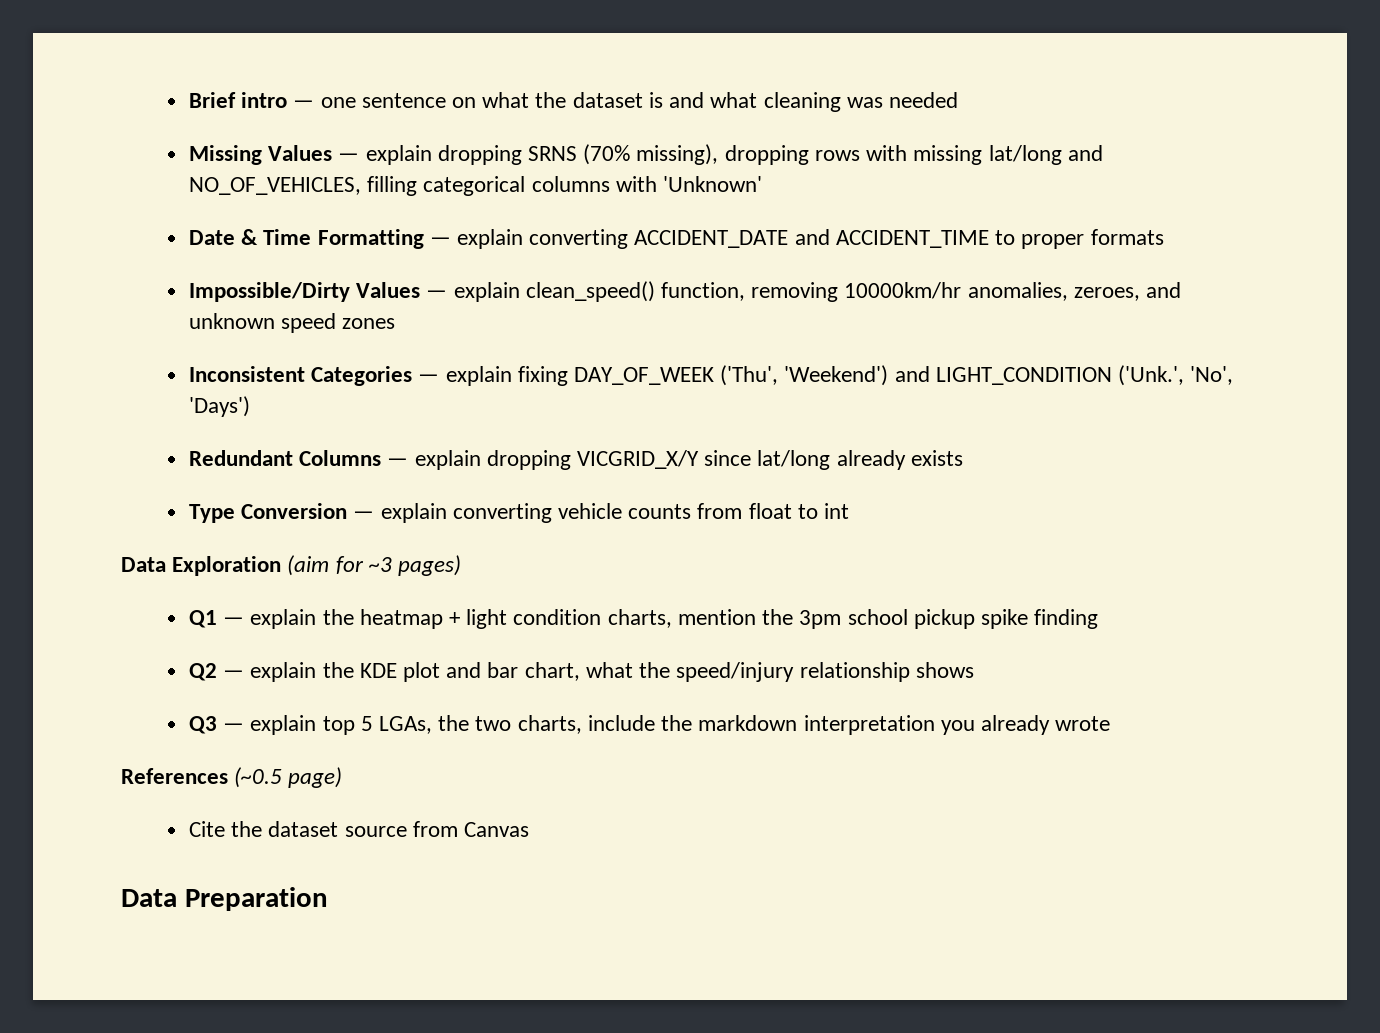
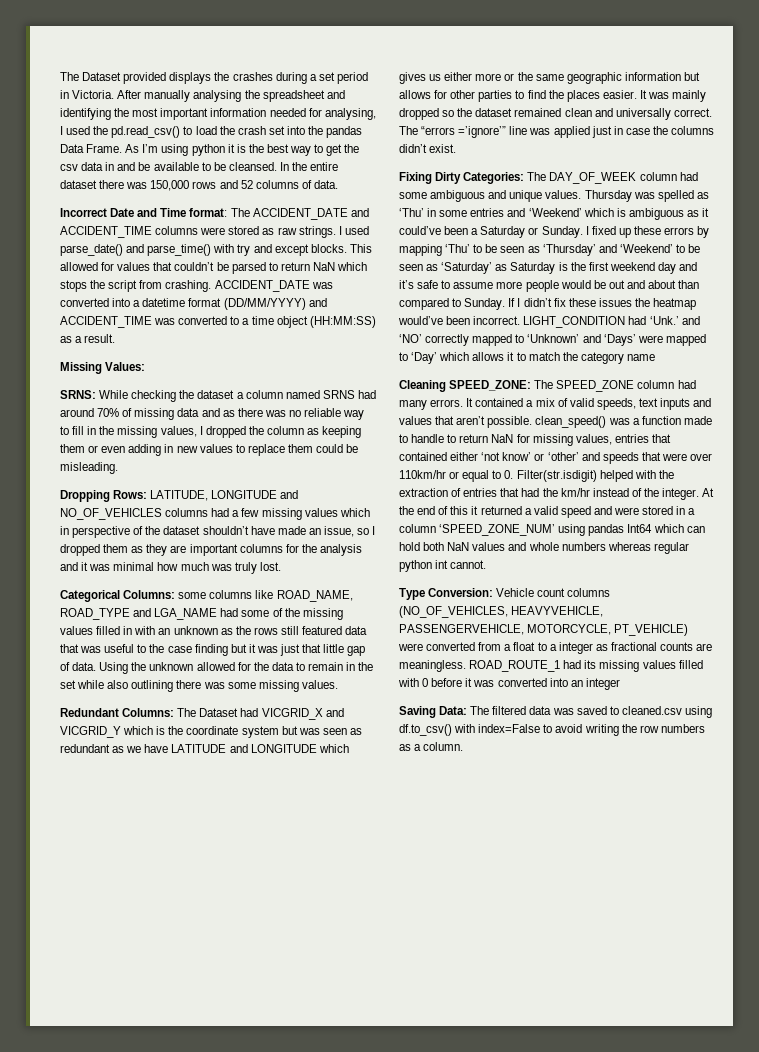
- Brief intro — one sentence on what the dataset is and what cleaning was needed
- Missing Values — explain dropping SRNS (70% missing), dropping rows with missing lat/long and NO_OF_VEHICLES, filling categorical columns with 'Unknown'
- Date & Time Formatting — explain converting ACCIDENT_DATE and ACCIDENT_TIME to proper formats
- Impossible/Dirty Values — explain clean_speed() function, removing 10000km/hr anomalies, zeroes, and unknown speed zones
- Inconsistent Categories — explain fixing DAY_OF_WEEK ('Thu', 'Weekend') and LIGHT_CONDITION ('Unk.', 'No', 'Days')
- Redundant Columns — explain dropping VICGRID_X/Y since lat/long already exists
- Type Conversion — explain converting vehicle counts from float to int
- Data Exploration (aim for ~3 pages)
- Q1 — explain the heatmap + light condition charts, mention the 3pm school pickup spike finding
- Q2 — explain the KDE plot and bar chart, what the speed/injury relationship shows
- Q3 — explain top 5 LGAs, the two charts, include the markdown interpretation you already wrote
- References (~0.5 page)
- Cite the dataset source from Canvas
- Data Preparation
+ The Dataset provided displays the crashes during a set period in Victoria. After manually analysing the spreadsheet and identifying the most important information needed for analysing, I used the pd.read_csv() to load the crash set into the pandas Data Frame. As I’m using python it is the best way to get the csv data in and be available to be cleansed. In the entire dataset there was 150,000 rows and 52 columns of data.
+ Incorrect Date and Time format: The ACCIDENT_DATE and ACCIDENT_TIME columns were stored as raw strings. I used parse_date() and parse_time() with try and except blocks. This allowed for values that couldn’t be parsed to return NaN which stops the script from crashing. ACCIDENT_DATE was converted into a datetime format (DD/MM/YYYY) and ACCIDENT_TIME was converted to a time object (HH:MM:SS) as a result.
+ Missing Values:
+ SRNS: While checking the dataset a column named SRNS had around 70% of missing data and as there was no reliable way to fill in the missing values, I dropped the column as keeping them or even adding in new values to replace them could be misleading.
+ Dropping Rows: LATITUDE, LONGITUDE and NO_OF_VEHICLES columns had a few missing values which in perspective of the dataset shouldn’t have made an issue, so I dropped them as they are important columns for the analysis and it was minimal how much was truly lost.
+ Categorical Columns: some columns like ROAD_NAME, ROAD_TYPE and LGA_NAME had some of the missing values filled in with an unknown as the rows still featured data that was useful to the case finding but it was just that little gap of data. Using the unknown allowed for the data to remain in the set while also outlining there was some missing values.
+ Redundant Columns: The Dataset had VICGRID_X and VICGRID_Y which is the coordinate system but was seen as redundant as we have LATITUDE and LONGITUDE which gives us either more or the same geographic information but allows for other parties to find the places easier. It was mainly dropped so the dataset remained clean and universally correct. The “errors =’ignore’” line was applied just in case the columns didn’t exist.
+ Fixing Dirty Categories: The DAY_OF_WEEK column had some ambiguous and unique values. Thursday was spelled as ‘Thu’ in some entries and ‘Weekend’ which is ambiguous as it could’ve been a Saturday or Sunday. I fixed up these errors by mapping ‘Thu’ to be seen as ‘Thursday’ and ‘Weekend’ to be seen as ‘Saturday’ as Saturday is the first weekend day and it’s safe to assume more people would be out and about than compared to Sunday. If I didn’t fix these issues the heatmap would’ve been incorrect. LIGHT_CONDITION had ‘Unk.’ and ‘NO’ correctly mapped to ‘Unknown’ and ‘Days’ were mapped to ‘Day’ which allows it to match the category name
+ Cleaning SPEED_ZONE: The SPEED_ZONE column had many errors. It contained a mix of valid speeds, text inputs and values that aren’t possible. clean_speed() was a function made to handle to return NaN for missing values, entries that contained either ‘not know’ or ‘other’ and speeds that were over 110km/hr or equal to 0. Filter(str.isdigit) helped with the extraction of entries that had the km/hr instead of the integer. At the end of this it returned a valid speed and were stored in a column ‘SPEED_ZONE_NUM’ using pandas Int64 which can hold both NaN values and whole numbers whereas regular python int cannot.
+ Type Conversion: Vehicle count columns (NO_OF_VEHICLES, HEAVYVEHICLE, PASSENGERVEHICLE, MOTORCYCLE, PT_VEHICLE) were converted from a float to a integer as fractional counts are meaningless. ROAD_ROUTE_1 had its missing values filled with 0 before it was converted into an integer
+ Saving Data: The filtered data was saved to cleaned.csv using df.to_csv() with index=False to avoid writing the row numbers as a column.

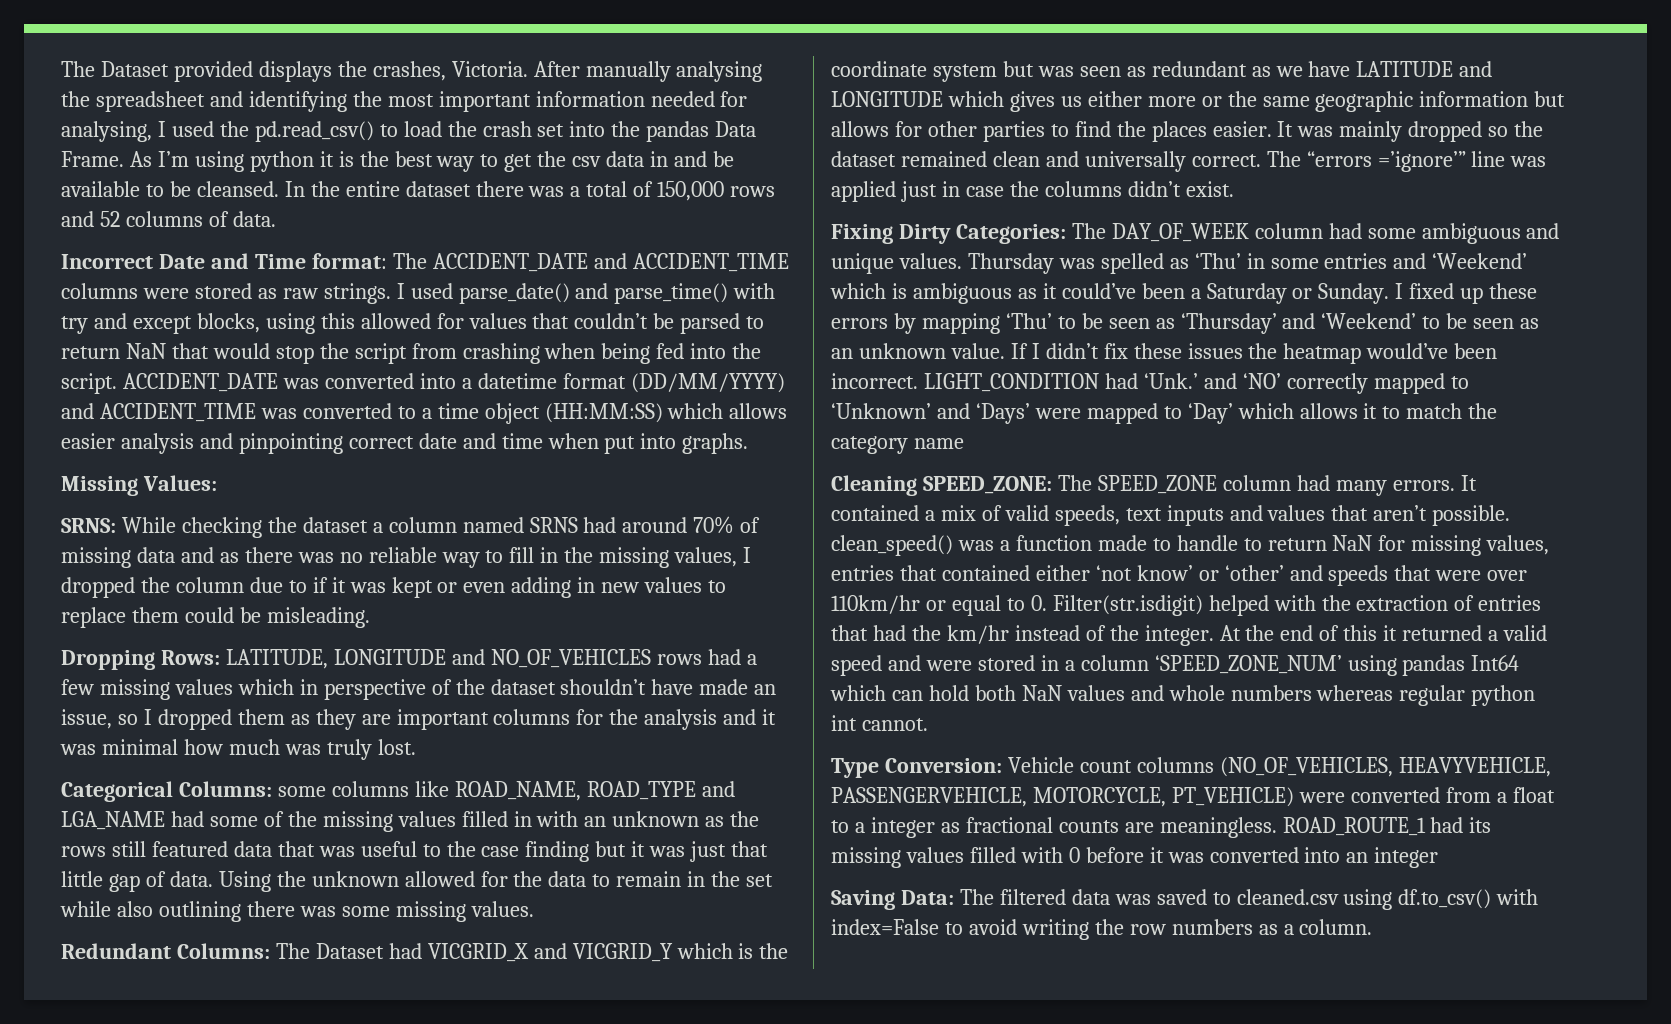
- The Dataset provided displays the crashes during a set period in Victoria.
+ The Dataset provided displays the crashes, Victoria.
- In the entire dataset there was 150,000 rows and 52 columns of data.
+ In the entire dataset there was a total of 150,000 rows and 52 columns of data.
- I used parse_date() and parse_time() with try and except blocks. This allowed for values that couldn’t be parsed to return NaN which stops the script from crashing.
+ I used parse_date() and parse_time() with try and except blocks, using this allowed for values that couldn’t be parsed to return NaN that would stop the script from crashing when being fed into the script.
- ACCIDENT_DATE was converted into a datetime format (DD/MM/YYYY) and ACCIDENT_TIME was converted to a time object (HH:MM:SS) as a result.
+ ACCIDENT_DATE was converted into a datetime format (DD/MM/YYYY) and ACCIDENT_TIME was converted to a time object (HH:MM:SS) which allows easier analysis and pinpointing correct date and time when put into graphs.
- SRNS: While checking the dataset a column named SRNS had around 70% of missing data and as there was no reliable way to fill in the missing values, I dropped the column as keeping them or even adding in new values to replace them could be misleading.
+ SRNS: While checking the dataset a column named SRNS had around 70% of missing data and as there was no reliable way to fill in the missing values, I dropped the column due to if it was kept or even adding in new values to replace them could be misleading.
- Dropping Rows: LATITUDE, LONGITUDE and NO_OF_VEHICLES columns had a few missing values which in perspective of the dataset shouldn’t have made an issue, so I dropped them as they are important columns for the analysis and it was minimal how much was truly lost.
+ Dropping Rows: LATITUDE, LONGITUDE and NO_OF_VEHICLES rows had a few missing values which in perspective of the dataset shouldn’t have made an issue, so I dropped them as they are important columns for the analysis and it was minimal how much was truly lost.
- I fixed up these errors by mapping ‘Thu’ to be seen as ‘Thursday’ and ‘Weekend’ to be seen as ‘Saturday’ as Saturday is the first weekend day and it’s safe to assume more people would be out and about than compared to Sunday.
+ I fixed up these errors by mapping ‘Thu’ to be seen as ‘Thursday’ and ‘Weekend’ to be seen as an unknown value.

